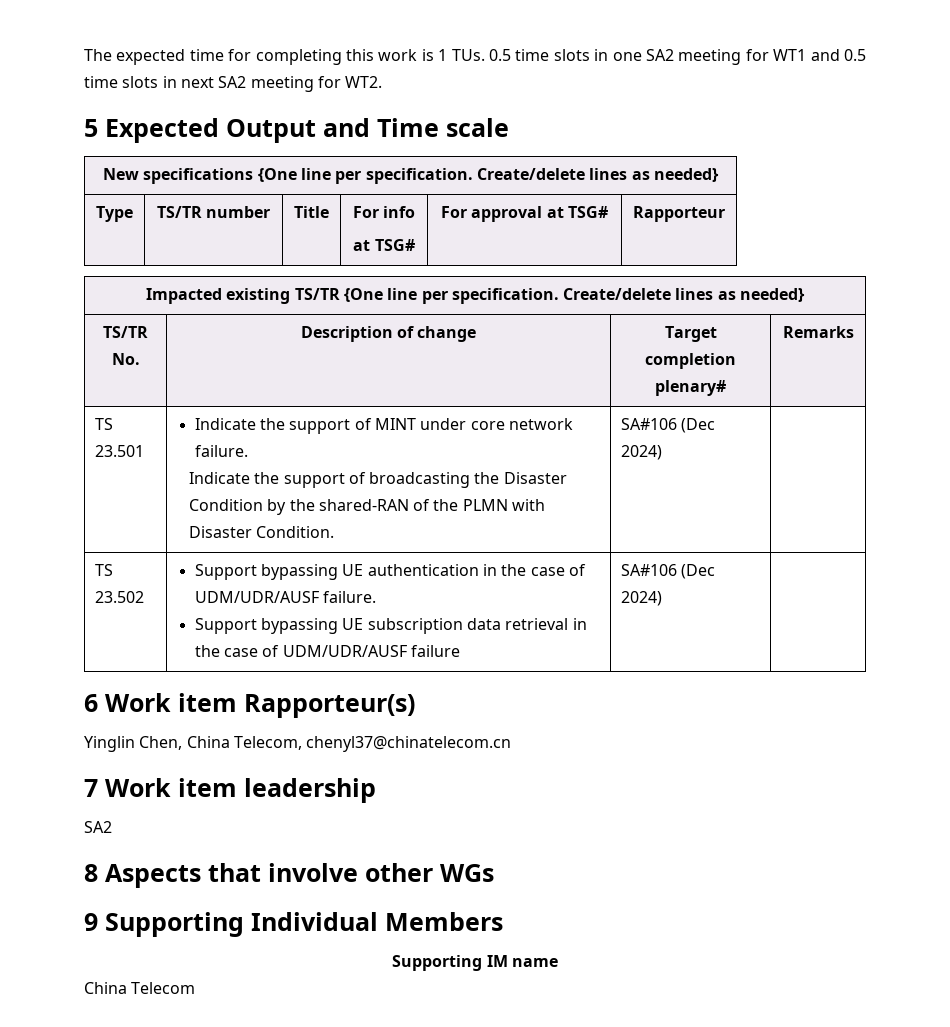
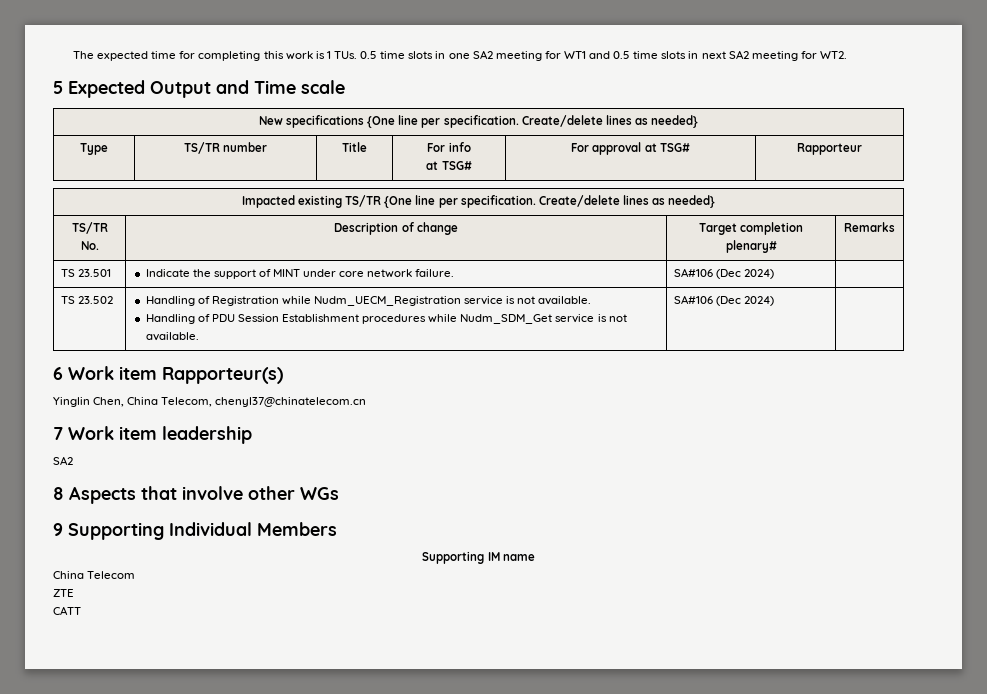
- TS 23.501 | Indicate the support of MINT under core network failure.
- Indicate the support of broadcasting the Disaster Condition by the shared-RAN of the PLMN with Disaster Condition. | SA#106 (Dec 2024) |
+ TS 23.501 | Indicate the support of MINT under core network failure. | SA#106 (Dec 2024) |
- TS 23.502 | Support bypassing UE authentication in the case of UDM/UDR/AUSF failure.
- Support bypassing UE subscription data retrieval in the case of UDM/UDR/AUSF failure | SA#106 (Dec 2024) |
+ TS 23.502 | Handling of Registration while Nudm_UECM_Registration service is not available.
+ Handling of PDU Session Establishment procedures while Nudm_SDM_Get service is not available. | SA#106 (Dec 2024) |
+ ZTE
+ CATT

